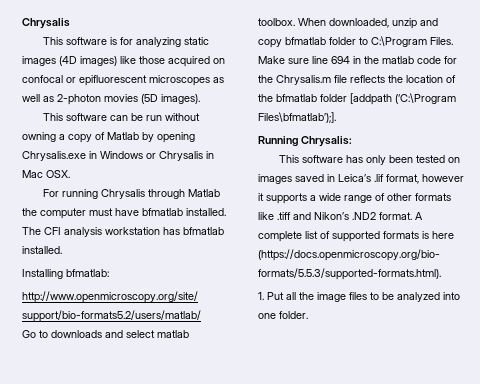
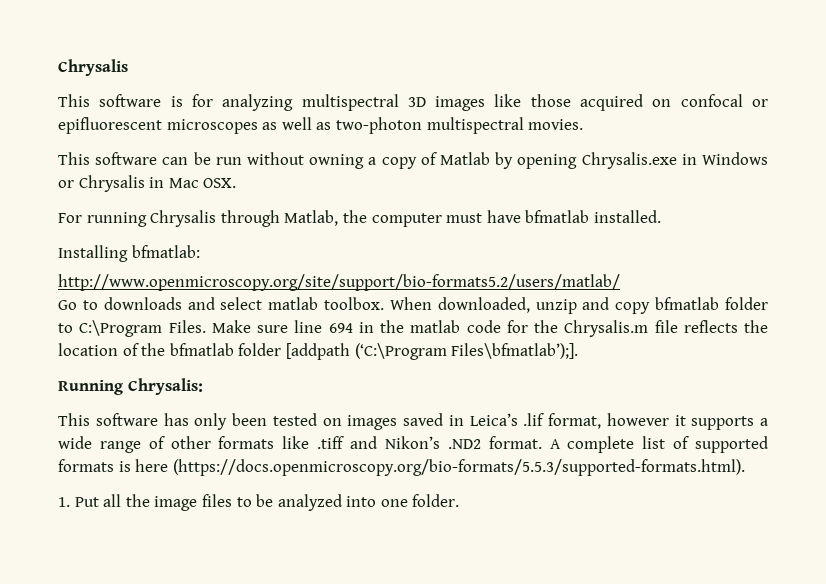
- This software is for analyzing static images (4D images) like those acquired on confocal or epifluorescent microscopes as well as 2-photon movies (5D images).
+ This software is for analyzing multispectral 3D images like those acquired on confocal or epifluorescent microscopes as well as two-photon multispectral movies.
- For running Chrysalis through Matlab the computer must have bfmatlab installed. The CFI analysis workstation has bfmatlab installed.
+ For running Chrysalis through Matlab, the computer must have bfmatlab installed.

